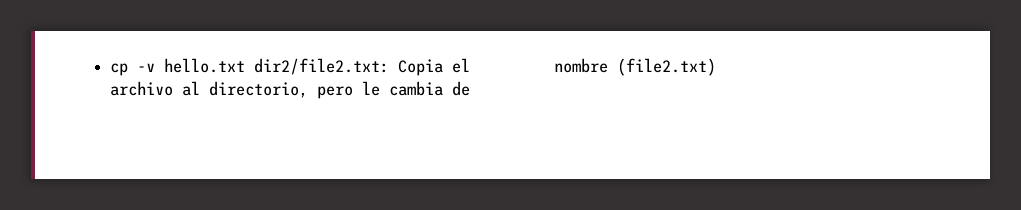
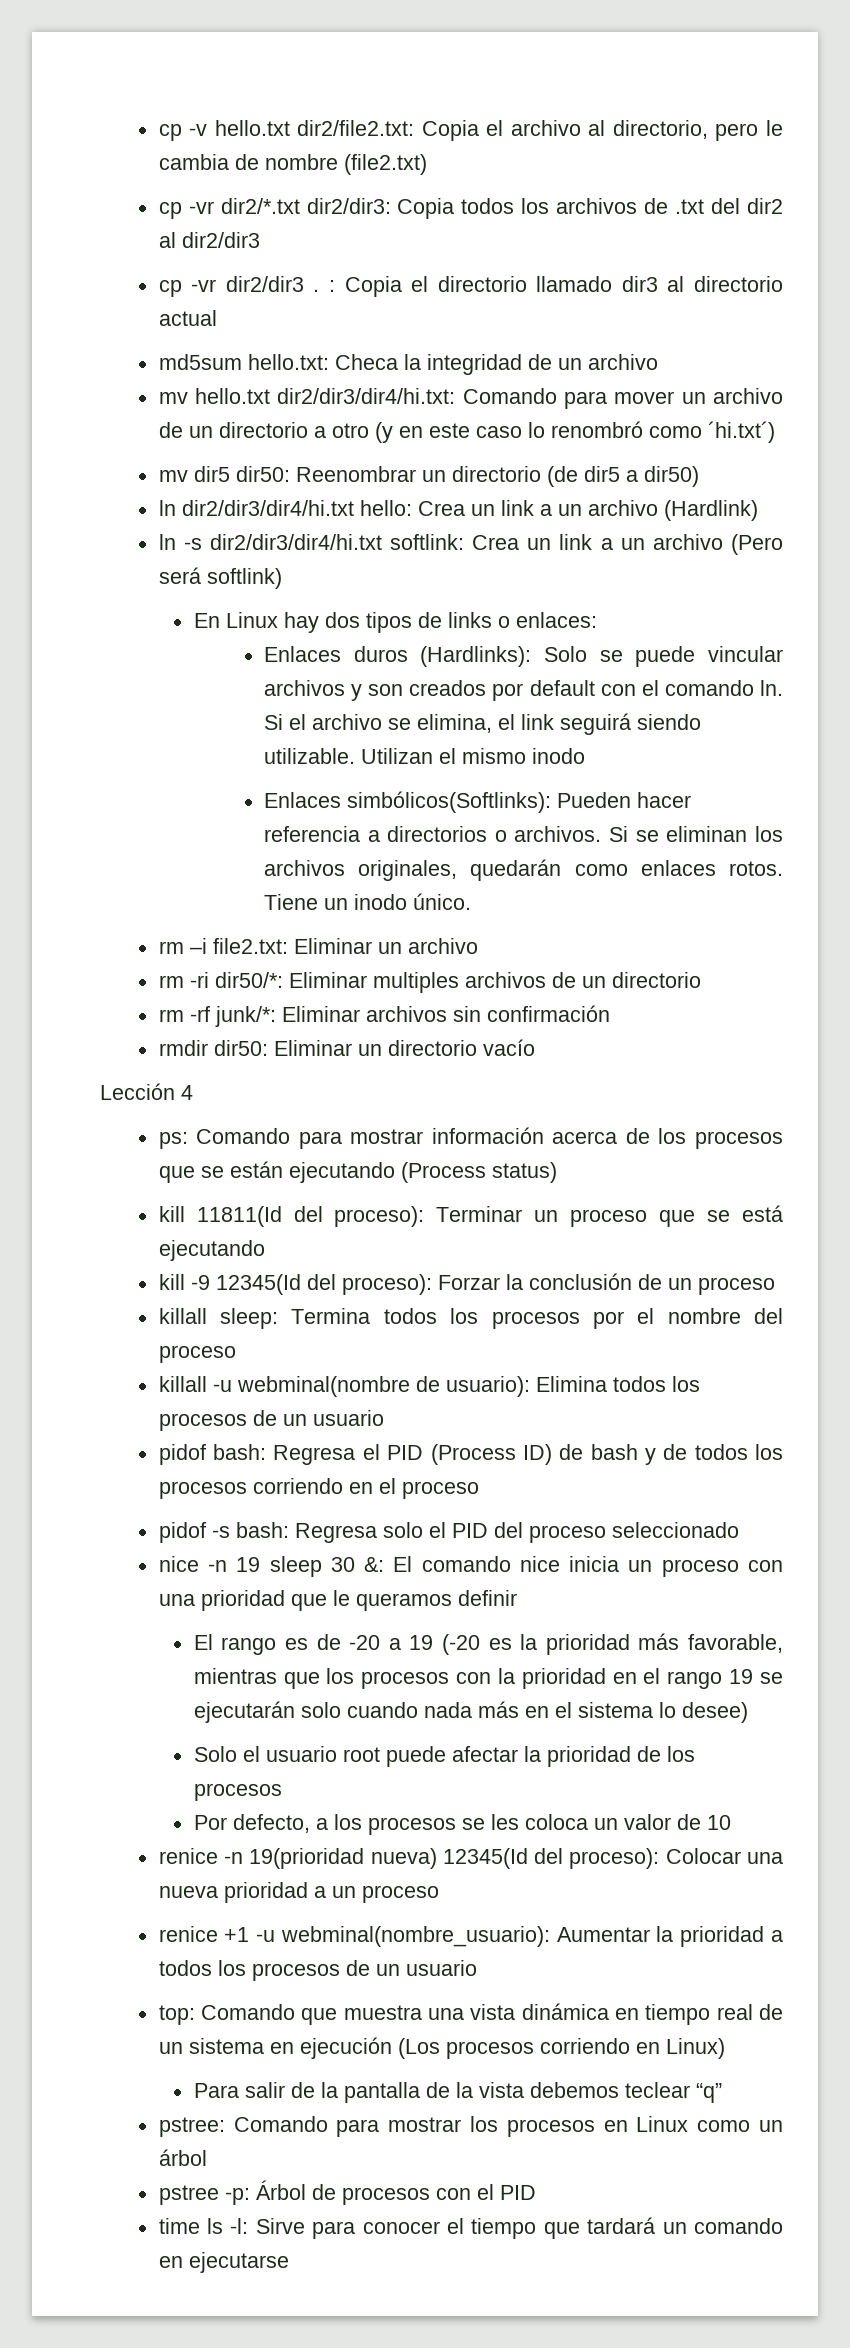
+ cp -vr dir2/*.txt dir2/dir3: Copia todos los archivos de .txt del dir2 al dir2/dir3
+ cp -vr dir2/dir3 . : Copia el directorio llamado dir3 al directorio actual
+ md5sum hello.txt: Checa la integridad de un archivo
+ mv hello.txt dir2/dir3/dir4/hi.txt: Comando para mover un archivo de un directorio a otro (y en este caso lo renombró como ´hi.txt´)
+ mv dir5 dir50: Reenombrar un directorio (de dir5 a dir50)
+ ln dir2/dir3/dir4/hi.txt hello: Crea un link a un archivo (Hardlink)
+ ln -s dir2/dir3/dir4/hi.txt softlink: Crea un link a un archivo (Pero será softlink)
+ En Linux hay dos tipos de links o enlaces:
+ Enlaces duros (Hardlinks): Solo se puede vincular archivos y son creados por default con el comando ln. Si el archivo se elimina, el link seguirá siendo utilizable. Utilizan el mismo inodo
+ Enlaces simbólicos(Softlinks): Pueden hacer referencia a directorios o archivos. Si se eliminan los archivos originales, quedarán como enlaces rotos. Tiene un inodo único.
+ rm –i file2.txt: Eliminar un archivo
+ rm -ri dir50/*: Eliminar multiples archivos de un directorio
+ rm -rf junk/*: Eliminar archivos sin confirmación
+ rmdir dir50: Eliminar un directorio vacío
+ Lección 4
+ ps: Comando para mostrar información acerca de los procesos que se están ejecutando (Process status)
+ kill 11811(Id del proceso): Terminar un proceso que se está ejecutando
+ kill -9 12345(Id del proceso): Forzar la conclusión de un proceso
+ killall sleep: Termina todos los procesos por el nombre del proceso
+ killall -u webminal(nombre de usuario): Elimina todos los procesos de un usuario
+ pidof bash: Regresa el PID (Process ID) de bash y de todos los procesos corriendo en el proceso
+ pidof -s bash: Regresa solo el PID del proceso seleccionado
+ nice -n 19 sleep 30 &: El comando nice inicia un proceso con una prioridad que le queramos definir
+ El rango es de -20 a 19 (-20 es la prioridad más favorable, mientras que los procesos con la prioridad en el rango 19 se ejecutarán solo cuando nada más en el sistema lo desee)
+ Solo el usuario root puede afectar la prioridad de los procesos
+ Por defecto, a los procesos se les coloca un valor de 10
+ renice -n 19(prioridad nueva) 12345(Id del proceso): Colocar una nueva prioridad a un proceso
+ renice +1 -u webminal(nombre_usuario): Aumentar la prioridad a todos los procesos de un usuario
+ top: Comando que muestra una vista dinámica en tiempo real de un sistema en ejecución (Los procesos corriendo en Linux)
+ Para salir de la pantalla de la vista debemos teclear “q”
+ pstree: Comando para mostrar los procesos en Linux como un árbol
+ pstree -p: Árbol de procesos con el PID
+ time ls -l: Sirve para conocer el tiempo que tardará un comando en ejecutarse

